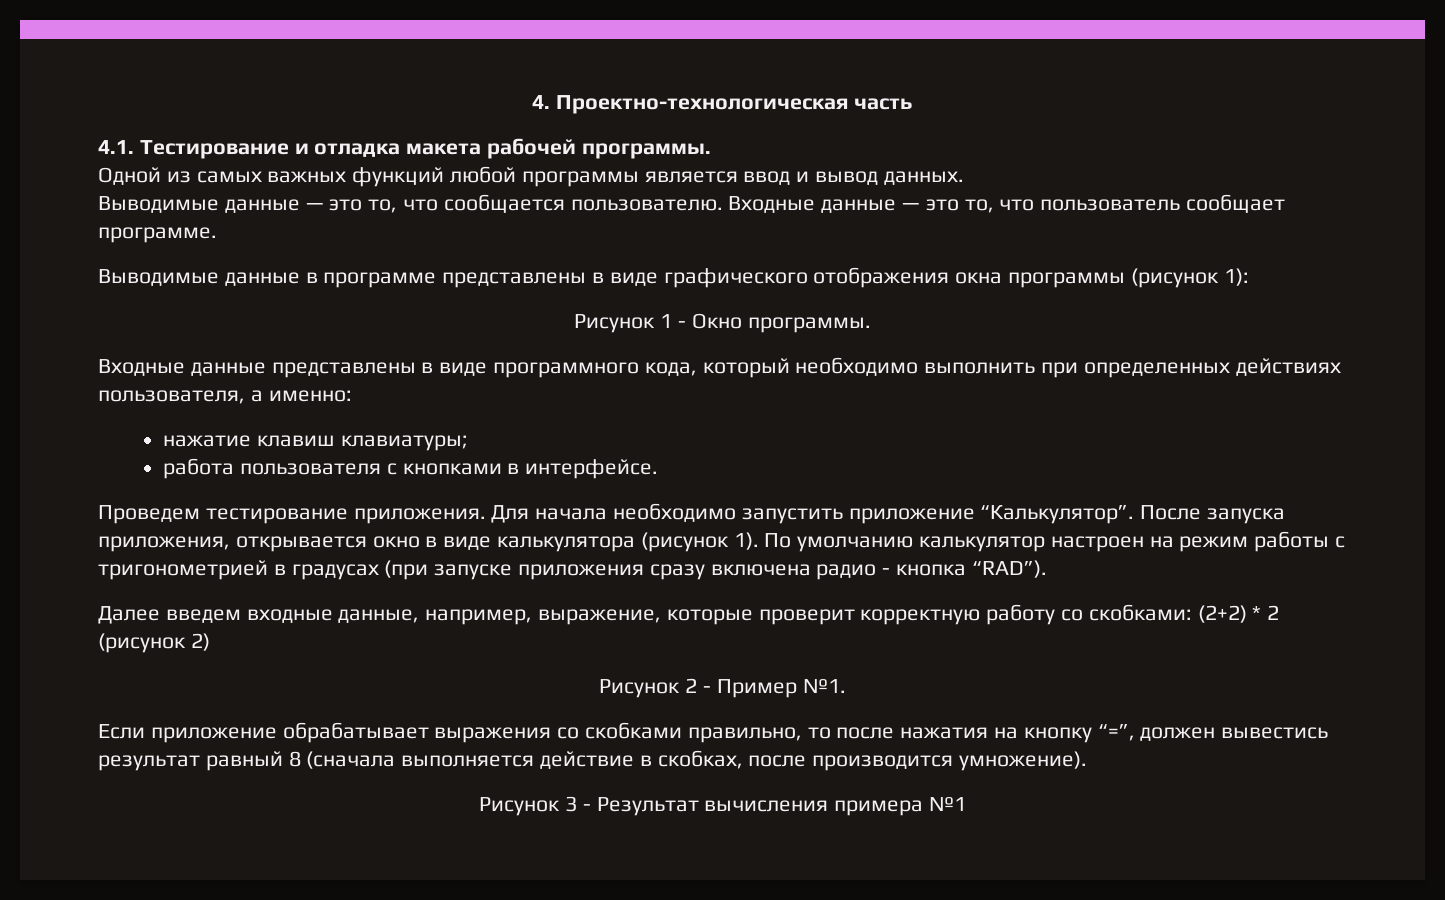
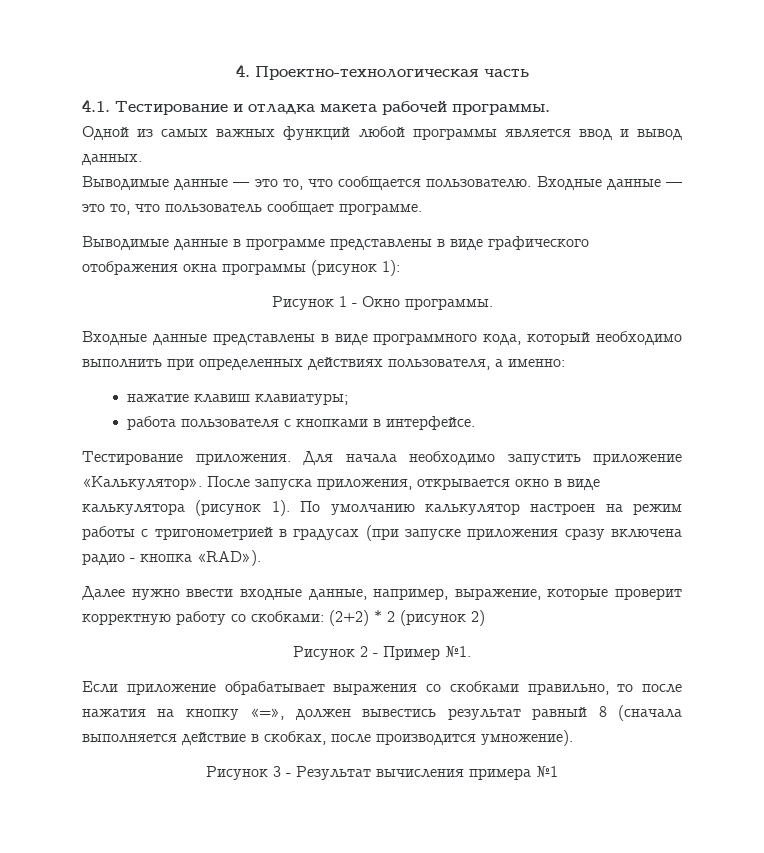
- Проведем тестирование приложения.
+ Тестирование приложения.
- Для начала необходимо запустить приложение “Калькулятор”.
+ Для начала необходимо запустить приложение «Калькулятор».
- По умолчанию калькулятор настроен на режим работы с тригонометрией в градусах (при запуске приложения сразу включена радио - кнопка “RAD”).
+ По умолчанию калькулятор настроен на режим работы с тригонометрией в градусах (при запуске приложения сразу включена радио - кнопка «RAD»).
- Далее введем входные данные, например, выражение, которые проверит корректную работу со скобками: (2+2) * 2 (рисунок 2)
+ Далее нужно ввести входные данные, например, выражение, которые проверит корректную работу со скобками: (2+2) * 2 (рисунок 2)
- Если приложение обрабатывает выражения со скобками правильно, то после нажатия на кнопку “=”, должен вывестись результат равный 8 (сначала выполняется действие в скобках, после производится умножение).
+ Если приложение обрабатывает выражения со скобками правильно, то после нажатия на кнопку «=», должен вывестись результат равный 8 (сначала выполняется действие в скобках, после производится умножение).

